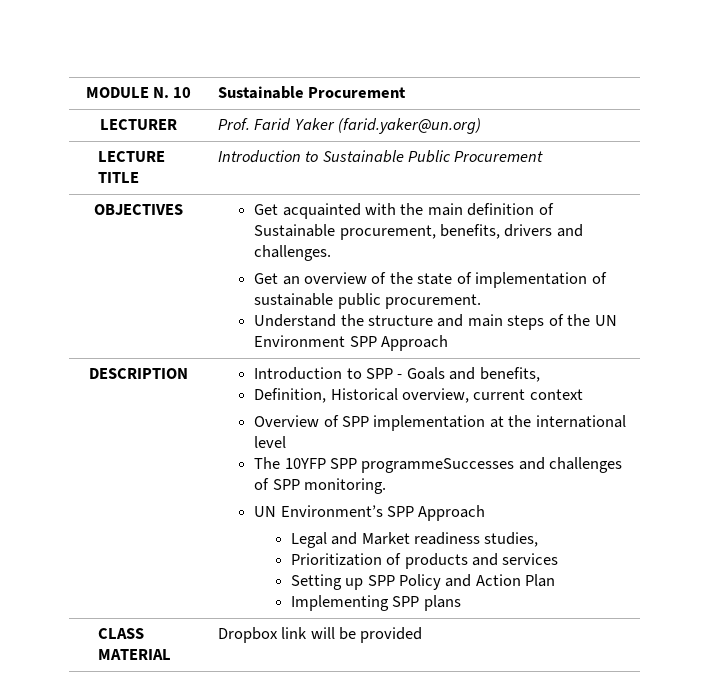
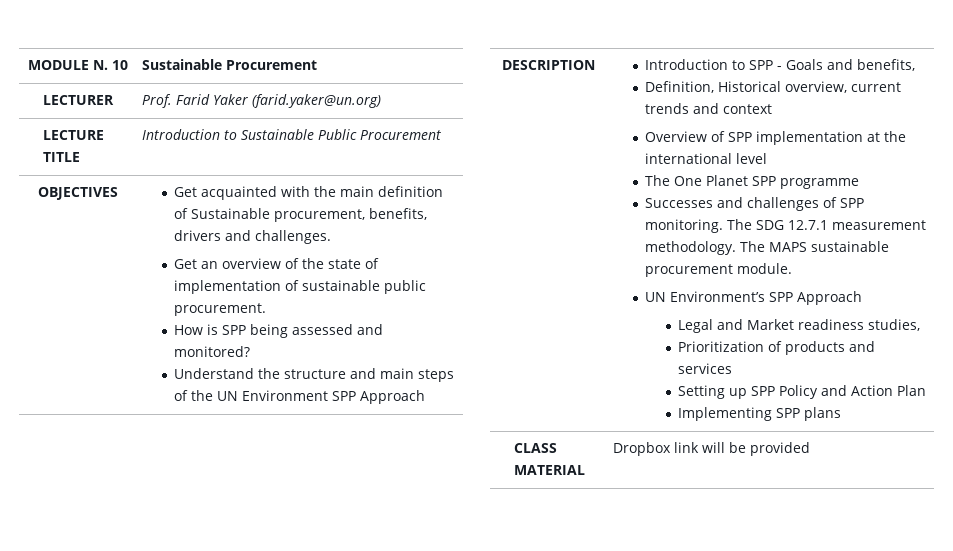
+ How is SPP being assessed and monitored?
- Definition, Historical overview, current context
+ Definition, Historical overview, current trends and context
- The 10YFP SPP programmeSuccesses and challenges of SPP monitoring.
+ The One Planet SPP programme
+ Successes and challenges of SPP monitoring. The SDG 12.7.1 measurement methodology. The MAPS sustainable procurement module.

